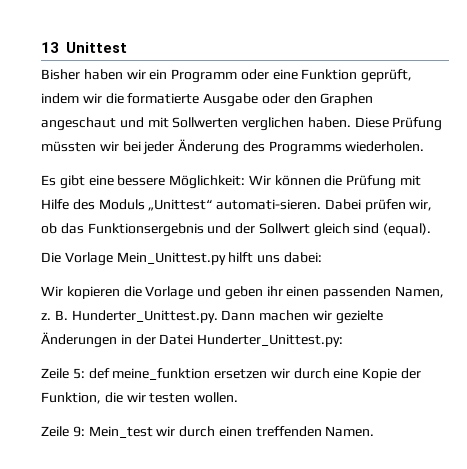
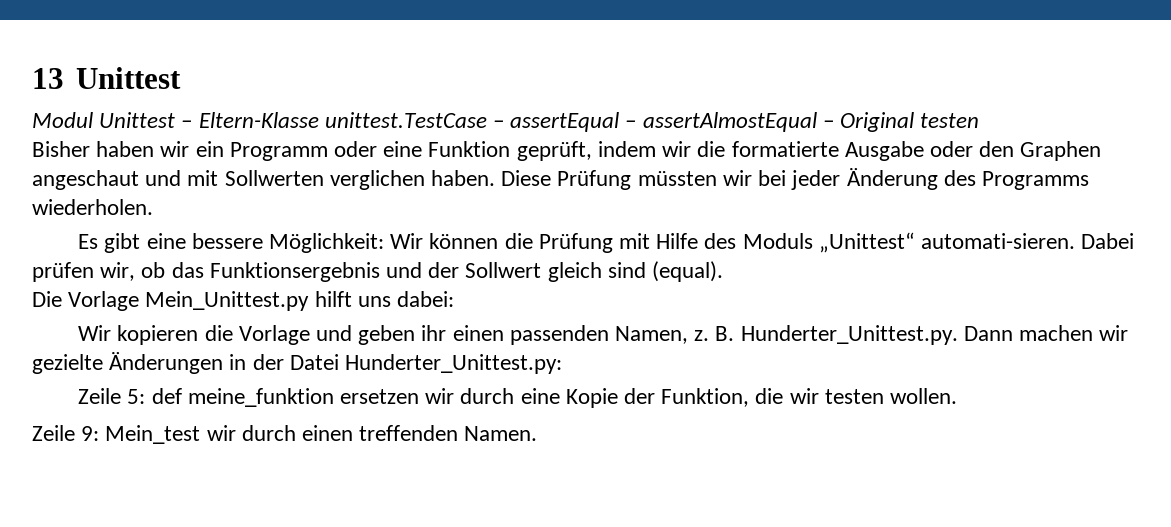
+ Modul Unittest – Eltern-Klasse unittest.TestCase – assertEqual – assertAlmostEqual – Original testen

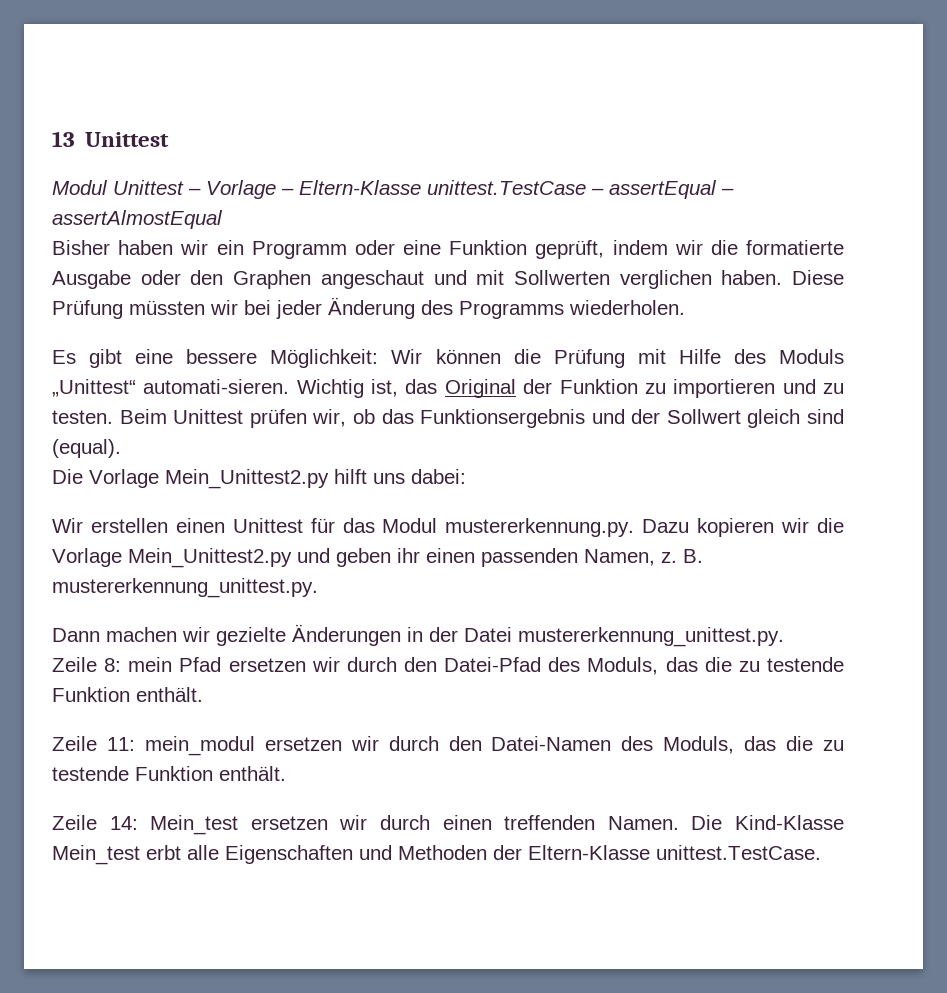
- Modul Unittest – Eltern-Klasse unittest.TestCase – assertEqual – assertAlmostEqual – Original testen
+ Modul Unittest – Vorlage – Eltern-Klasse unittest.TestCase – assertEqual – assertAlmostEqual
- Dabei prüfen wir, ob das Funktionsergebnis und der Sollwert gleich sind (equal).
+ Wichtig ist, das Original der Funktion zu importieren und zu testen. Beim Unittest prüfen wir, ob das Funktionsergebnis und der Sollwert gleich sind (equal).
- Die Vorlage Mein_Unittest.py hilft uns dabei:
+ Die Vorlage Mein_Unittest2.py hilft uns dabei:
- Wir kopieren die Vorlage und geben ihr einen passenden Namen, z.
+ Wir erstellen einen Unittest für das Modul mustererkennung.py. Dazu kopieren wir die Vorlage Mein_Unittest2.py und geben ihr einen passenden Namen, z.
- B. Hunderter_Unittest.py. Dann machen wir gezielte Änderungen in der Datei Hunderter_Unittest.py:
- Zeile 5: def meine_funktion ersetzen wir durch eine Kopie der Funktion, die wir testen wollen.
- Zeile 9: Mein_test wir durch einen treffenden Namen.
+ B. mustererkennung_unittest.py.
+ Dann machen wir gezielte Änderungen in der Datei mustererkennung_unittest.py.
+ Zeile 8: mein Pfad ersetzen wir durch den Datei-Pfad des Moduls, das die zu testende Funktion enthält.
+ Zeile 11: mein_modul ersetzen wir durch den Datei-Namen des Moduls, das die zu testende Funktion enthält.
+ Zeile 14: Mein_test ersetzen wir durch einen treffenden Namen.
+ Die Kind-Klasse Mein_test erbt alle Eigenschaften und Methoden der Eltern-Klasse unittest.TestCase.

